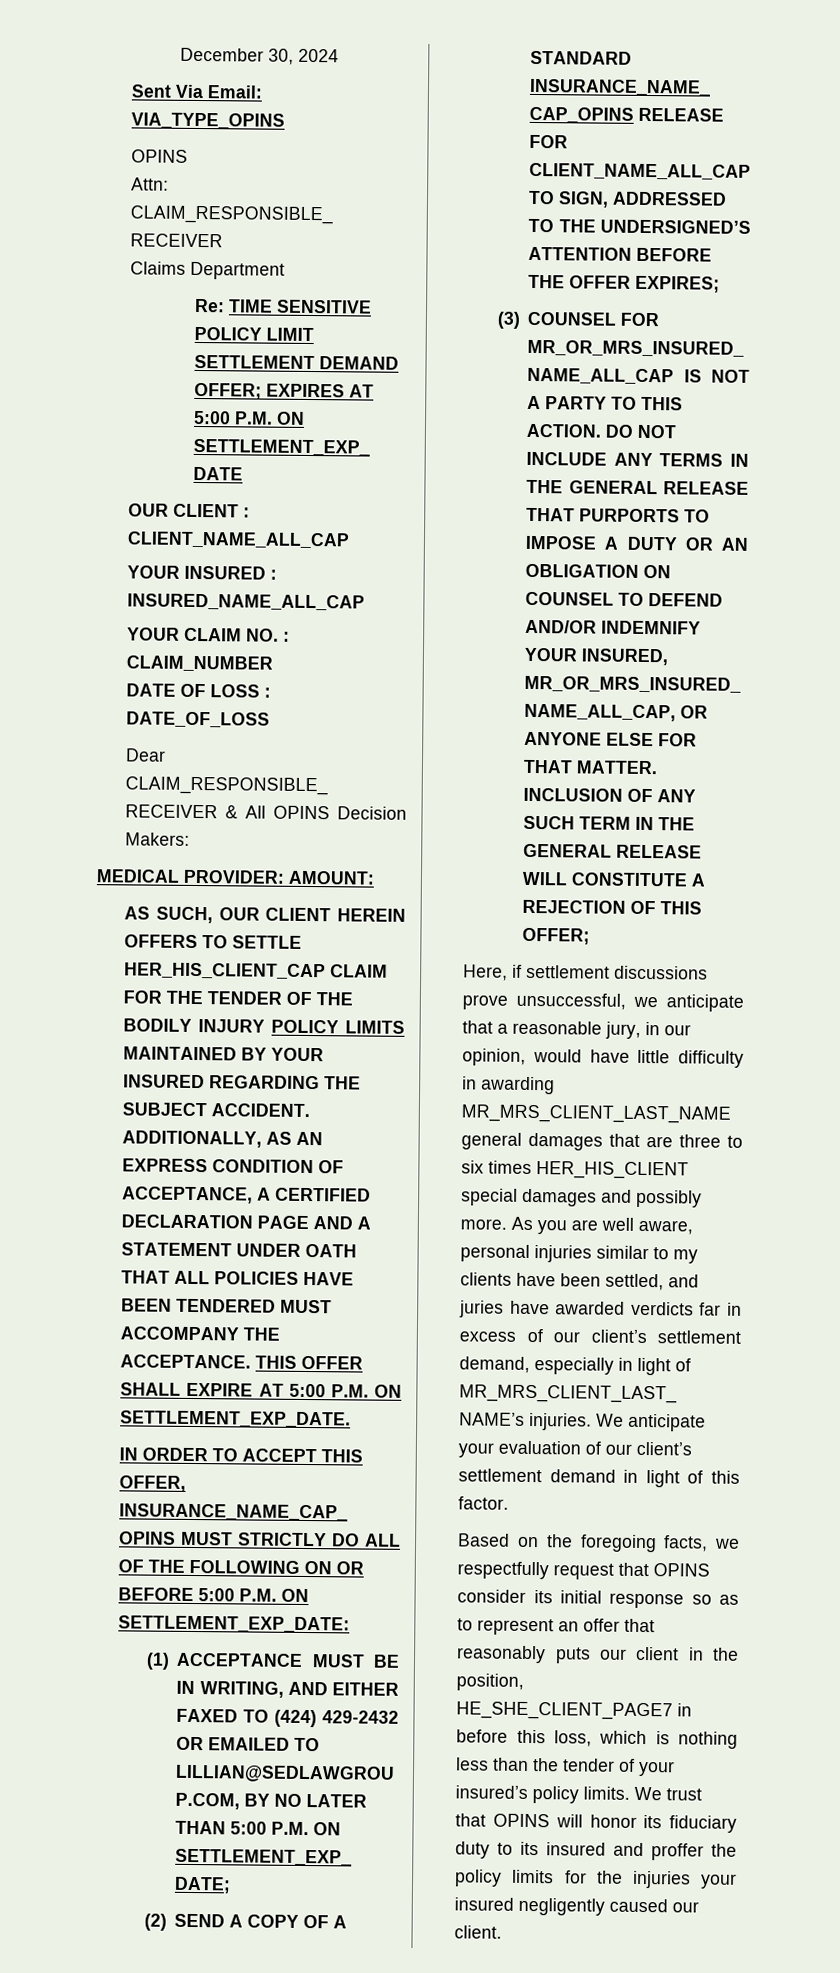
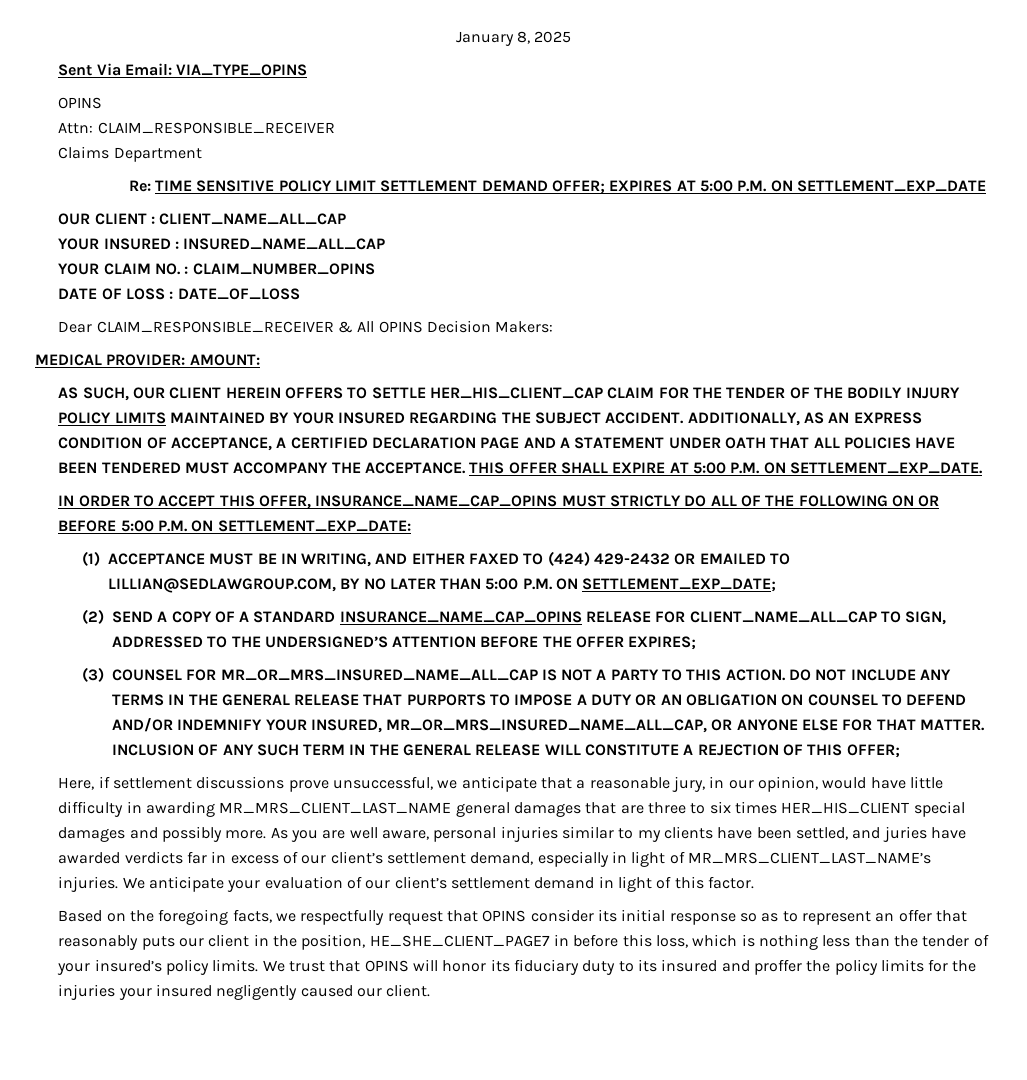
- December 30, 2024
+ January 8, 2025
- YOUR CLAIM NO. : CLAIM_NUMBER
+ YOUR CLAIM NO. : CLAIM_NUMBER_OPINS

